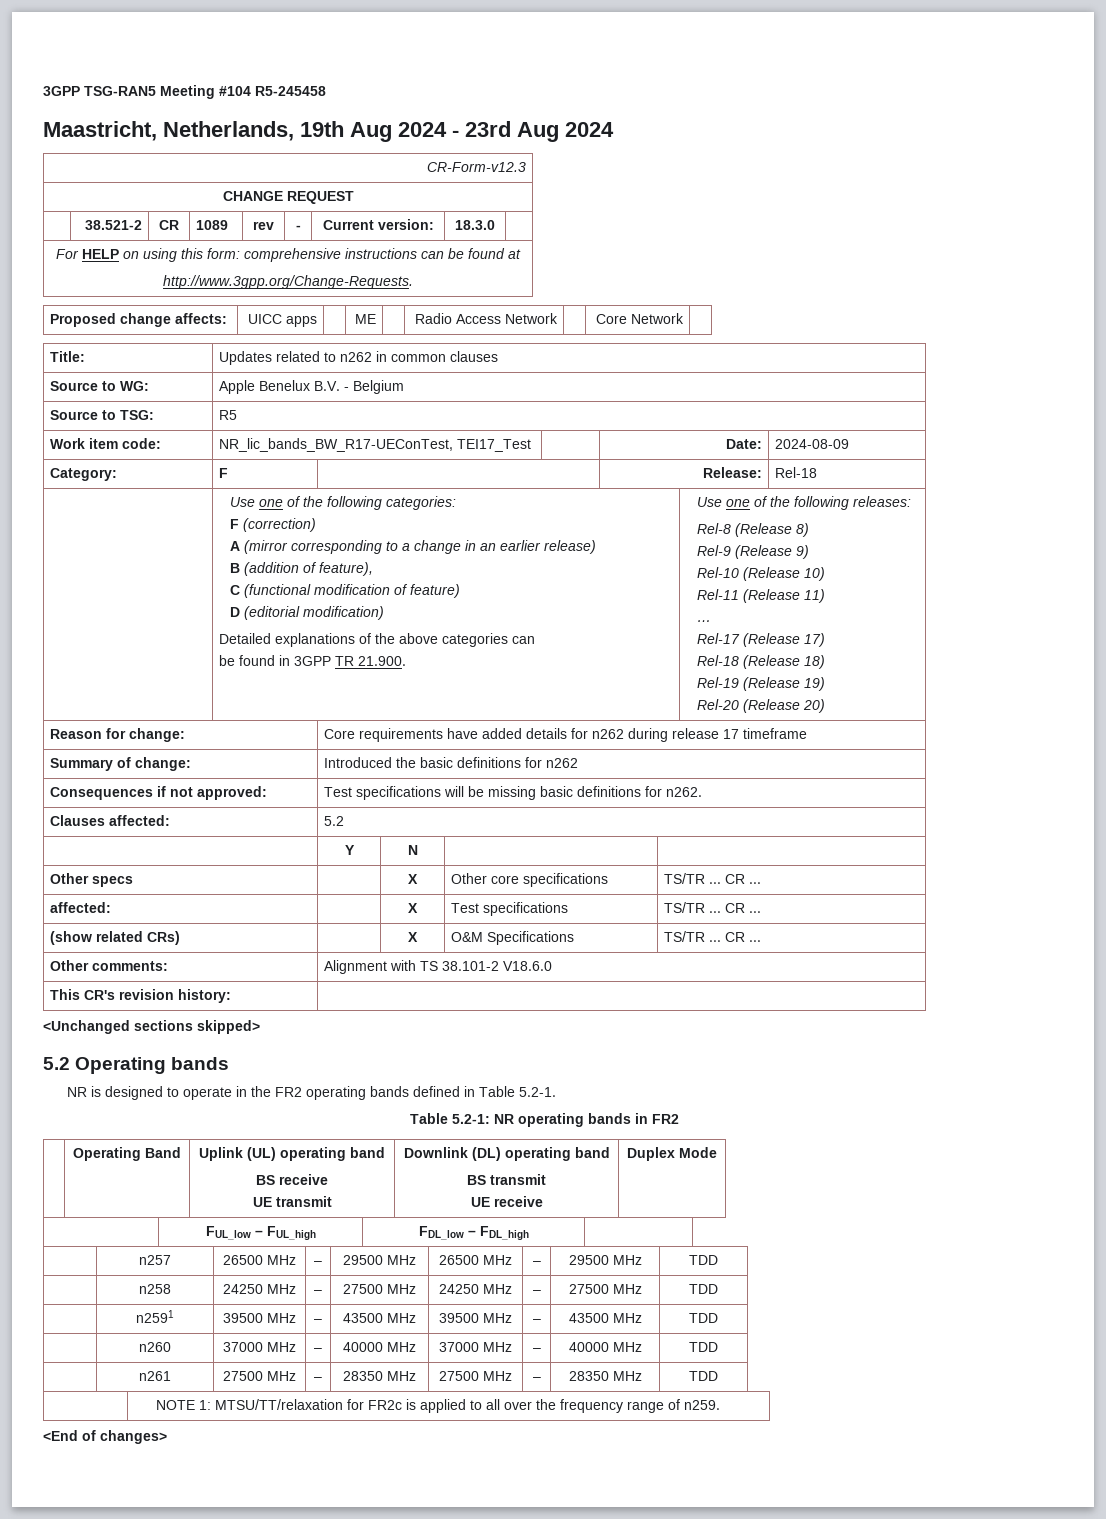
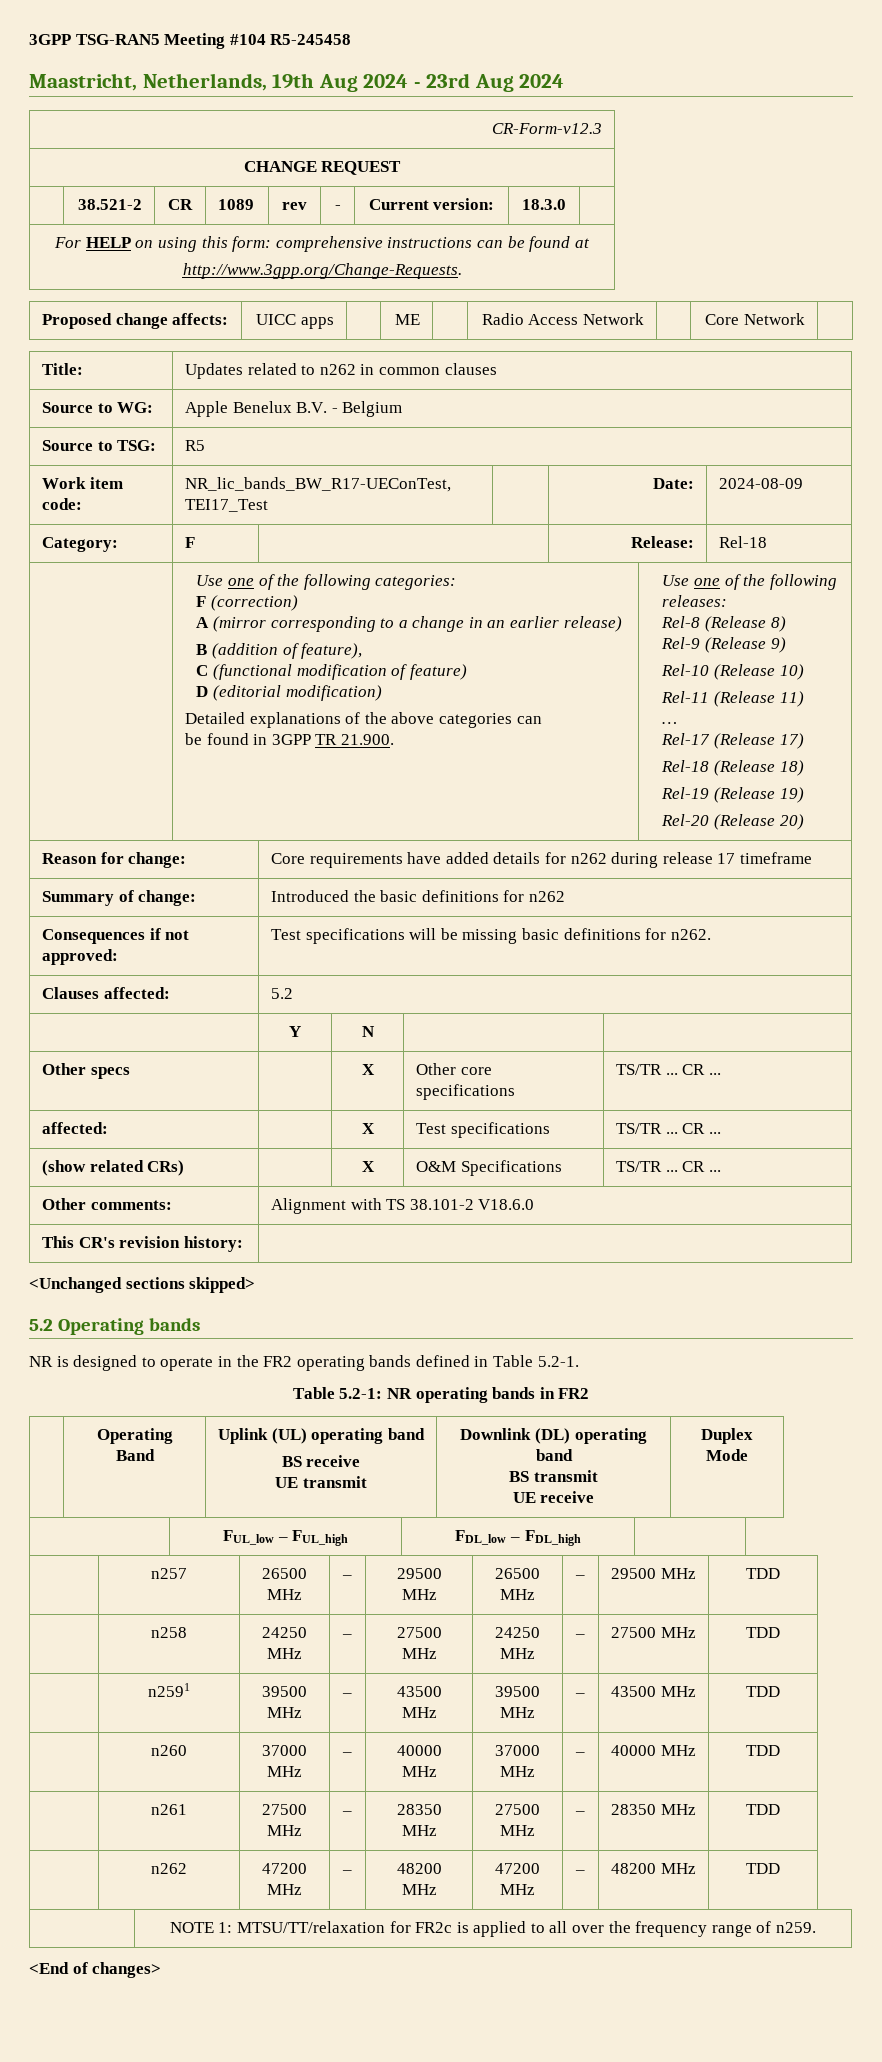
+ | n262 | 47200 MHz | – | 48200 MHz | 47200 MHz | – | 48200 MHz | TDD

